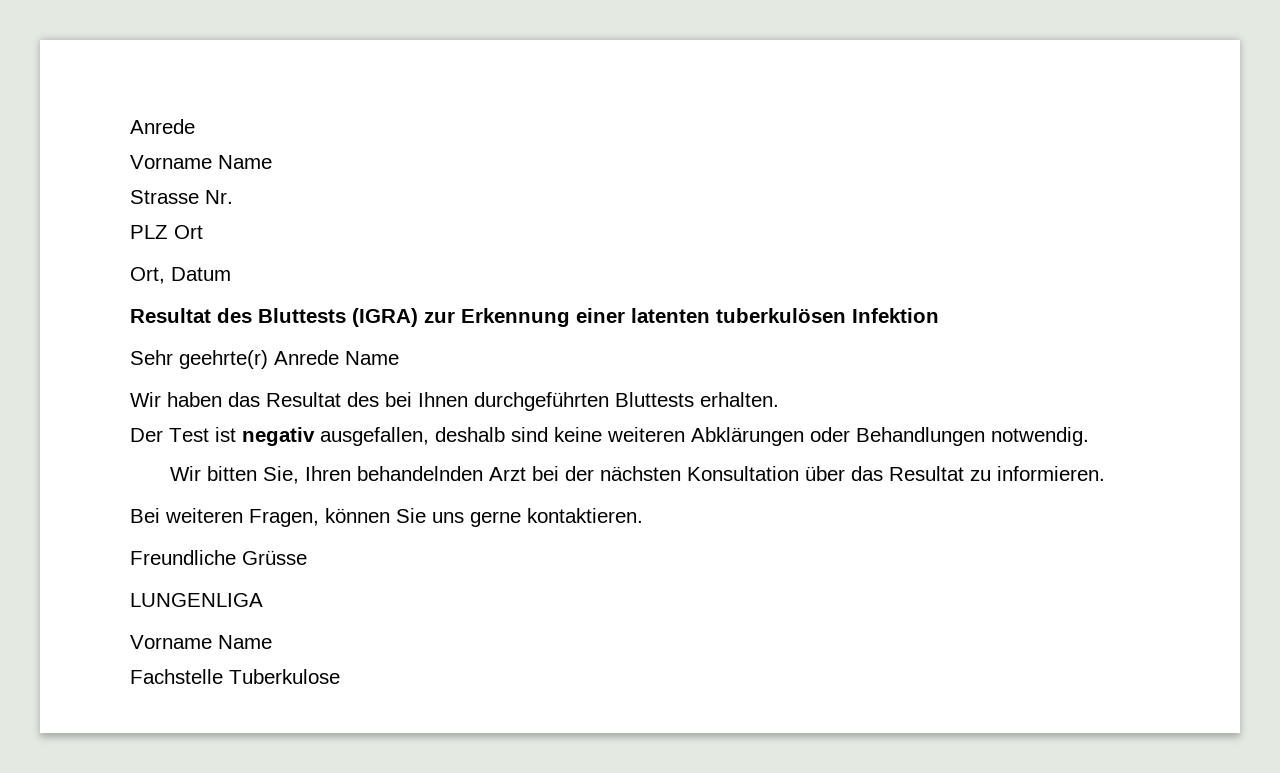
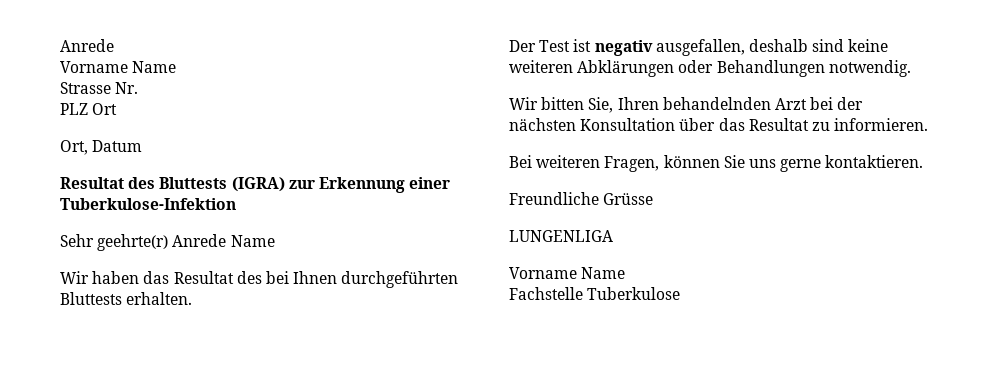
- Resultat des Bluttests (IGRA) zur Erkennung einer latenten tuberkulösen Infektion
+ Resultat des Bluttests (IGRA) zur Erkennung einer Tuberkulose-Infektion

